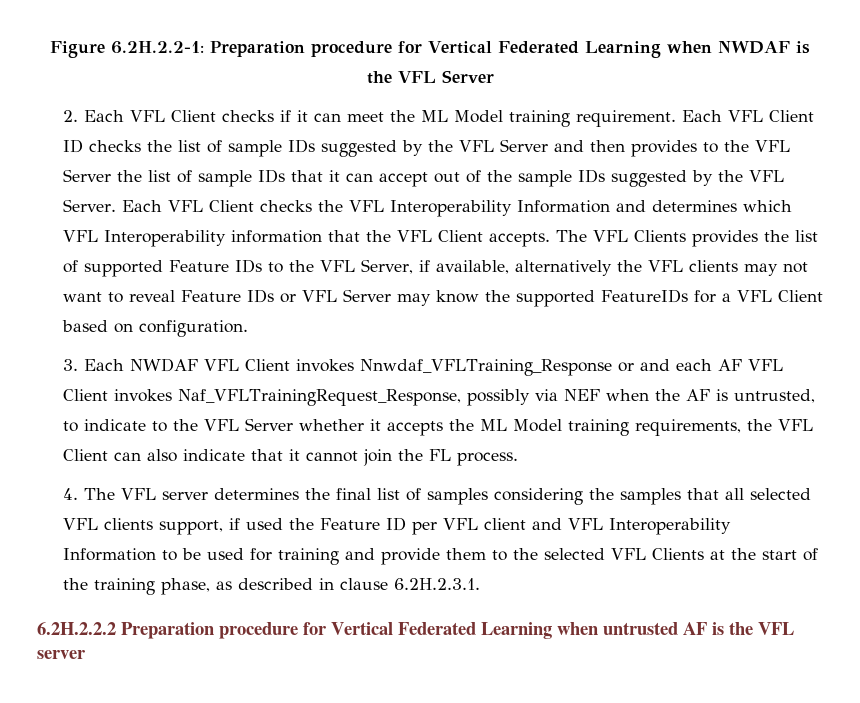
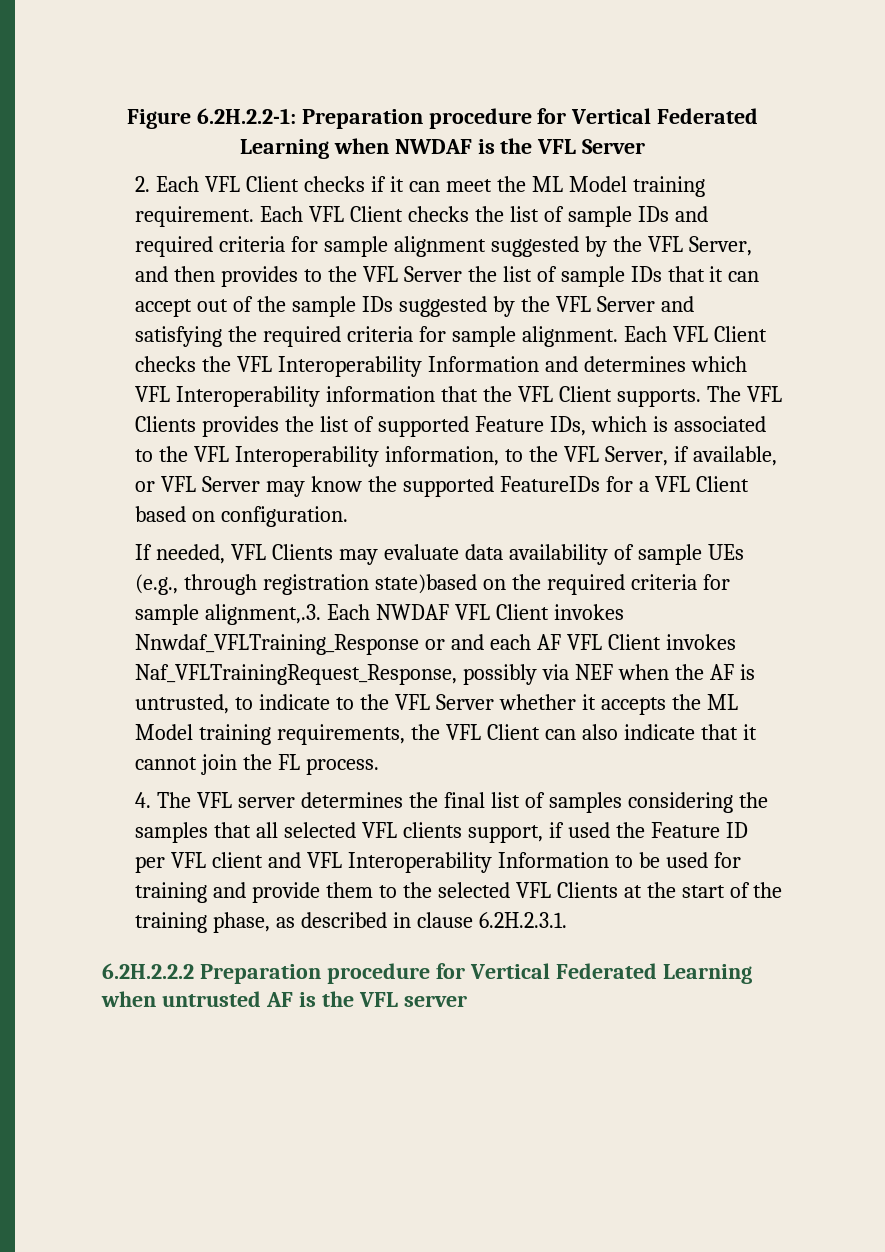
- Each VFL Client ID checks the list of sample IDs suggested by the VFL Server and then provides to the VFL Server the list of sample IDs that it can accept out of the sample IDs suggested by the VFL Server.
+ Each VFL Client checks the list of sample IDs and required criteria for sample alignment suggested by the VFL Server, and then provides to the VFL Server the list of sample IDs that it can accept out of the sample IDs suggested by the VFL Server and satisfying the required criteria for sample alignment.
- Each VFL Client checks the VFL Interoperability Information and determines which VFL Interoperability information that the VFL Client accepts.
+ Each VFL Client checks the VFL Interoperability Information and determines which VFL Interoperability information that the VFL Client supports.
- The VFL Clients provides the list of supported Feature IDs to the VFL Server, if available, alternatively the VFL clients may not want to reveal Feature IDs or VFL Server may know the supported FeatureIDs for a VFL Client based on configuration.
+ The VFL Clients provides the list of supported Feature IDs, which is associated to the VFL Interoperability information, to the VFL Server, if available, or VFL Server may know the supported FeatureIDs for a VFL Client based on configuration.
- 3. Each NWDAF VFL Client invokes Nnwdaf_VFLTraining_Response or and each AF VFL Client invokes Naf_VFLTrainingRequest_Response, possibly via NEF when the AF is untrusted, to indicate to the VFL Server whether it accepts the ML Model training requirements, the VFL Client can also indicate that it cannot join the FL process.
+ If needed, VFL Clients may evaluate data availability of sample UEs (e.g., through registration state)based on the required criteria for sample alignment,.3. Each NWDAF VFL Client invokes Nnwdaf_VFLTraining_Response or and each AF VFL Client invokes Naf_VFLTrainingRequest_Response, possibly via NEF when the AF is untrusted, to indicate to the VFL Server whether it accepts the ML Model training requirements, the VFL Client can also indicate that it cannot join the FL process.

